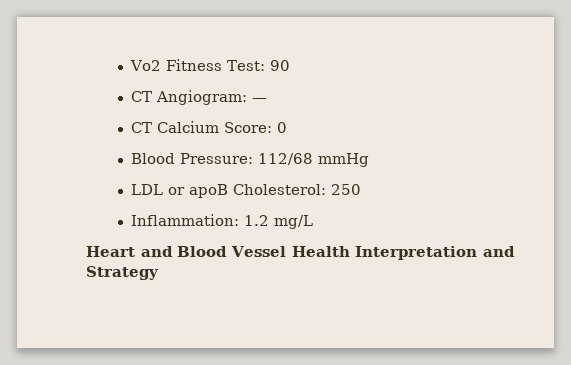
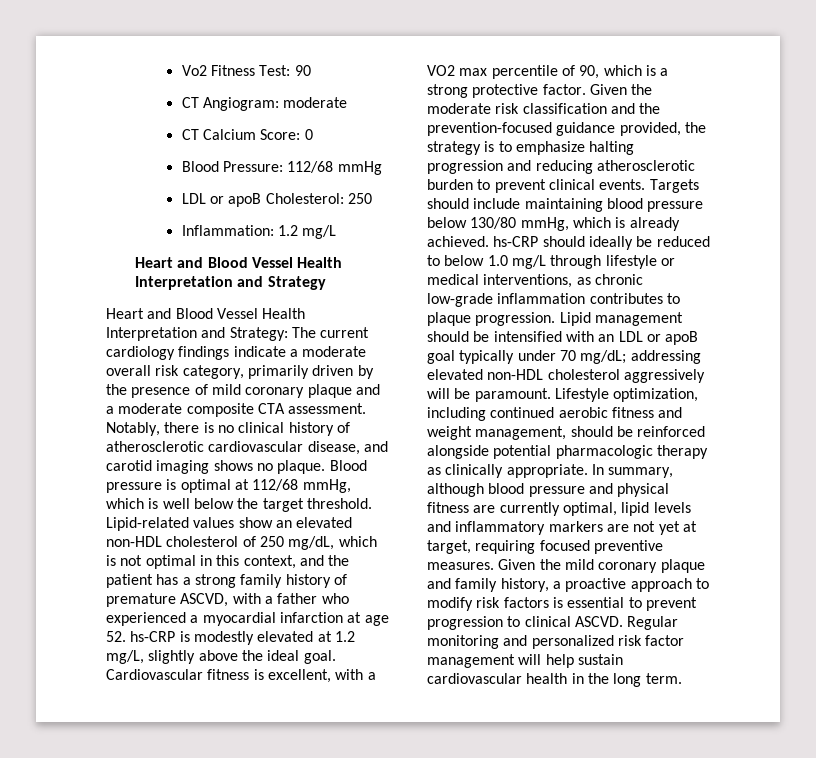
- CT Angiogram: —
+ CT Angiogram: moderate
+ Heart and Blood Vessel Health Interpretation and Strategy: The current cardiology findings indicate a moderate overall risk category, primarily driven by the presence of mild coronary plaque and a moderate composite CTA assessment. Notably, there is no clinical history of atherosclerotic cardiovascular disease, and carotid imaging shows no plaque. Blood pressure is optimal at 112/68 mmHg, which is well below the target threshold. Lipid-related values show an elevated non-HDL cholesterol of 250 mg/dL, which is not optimal in this context, and the patient has a strong family history of premature ASCVD, with a father who experienced a myocardial infarction at age 52. hs-CRP is modestly elevated at 1.2 mg/L, slightly above the ideal goal. Cardiovascular fitness is excellent, with a VO2 max percentile of 90, which is a strong protective factor. Given the moderate risk classification and the prevention-focused guidance provided, the strategy is to emphasize halting progression and reducing atherosclerotic burden to prevent clinical events. Targets should include maintaining blood pressure below 130/80 mmHg, which is already achieved. hs-CRP should ideally be reduced to below 1.0 mg/L through lifestyle or medical interventions, as chronic low-grade inflammation contributes to plaque progression. Lipid management should be intensified with an LDL or apoB goal typically under 70 mg/dL; addressing elevated non-HDL cholesterol aggressively will be paramount. Lifestyle optimization, including continued aerobic fitness and weight management, should be reinforced alongside potential pharmacologic therapy as clinically appropriate. In summary, although blood pressure and physical fitness are currently optimal, lipid levels and inflammatory markers are not yet at target, requiring focused preventive measures. Given the mild coronary plaque and family history, a proactive approach to modify risk factors is essential to prevent progression to clinical ASCVD. Regular monitoring and personalized risk factor management will help sustain cardiovascular health in the long term.

